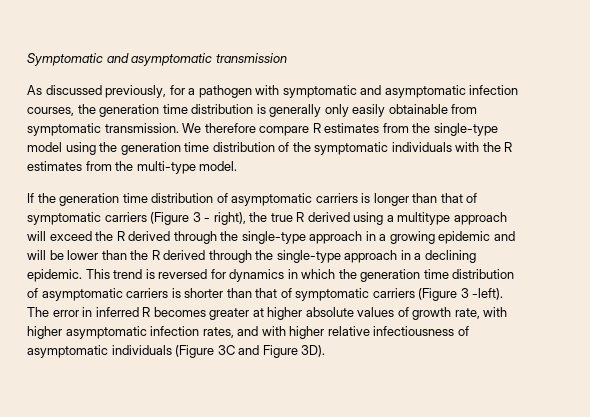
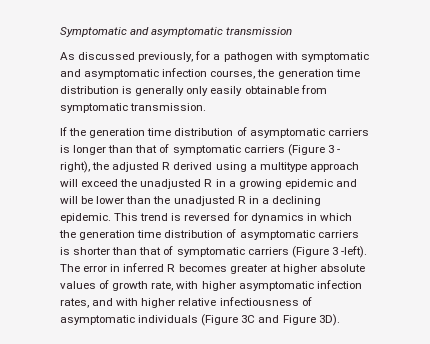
- We therefore compare R estimates from the single-type model using the generation time distribution of the symptomatic individuals with the R estimates from the multi-type model.
- If the generation time distribution of asymptomatic carriers is longer than that of symptomatic carriers (Figure 3 - right), the true R derived using a multitype approach will exceed the R derived through the single-type approach in a growing epidemic and will be lower than the R derived through the single-type approach in a declining epidemic.
+ If the generation time distribution of asymptomatic carriers is longer than that of symptomatic carriers (Figure 3 - right), the adjusted R derived using a multitype approach will exceed the unadjusted R in a growing epidemic and will be lower than the unadjusted R in a declining epidemic.

